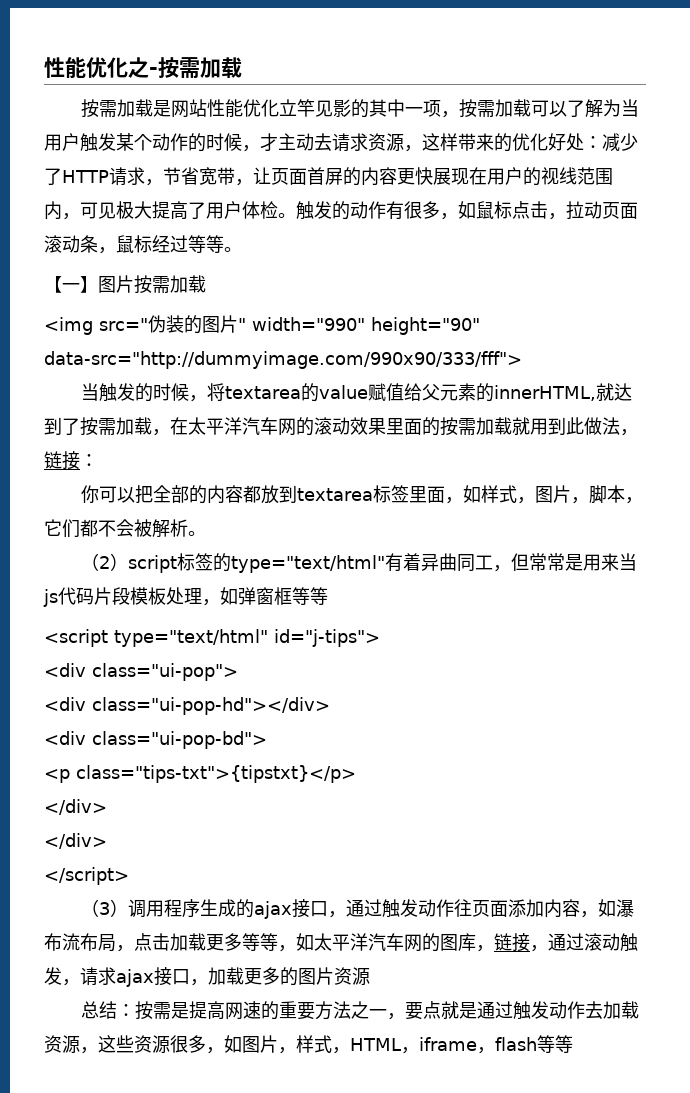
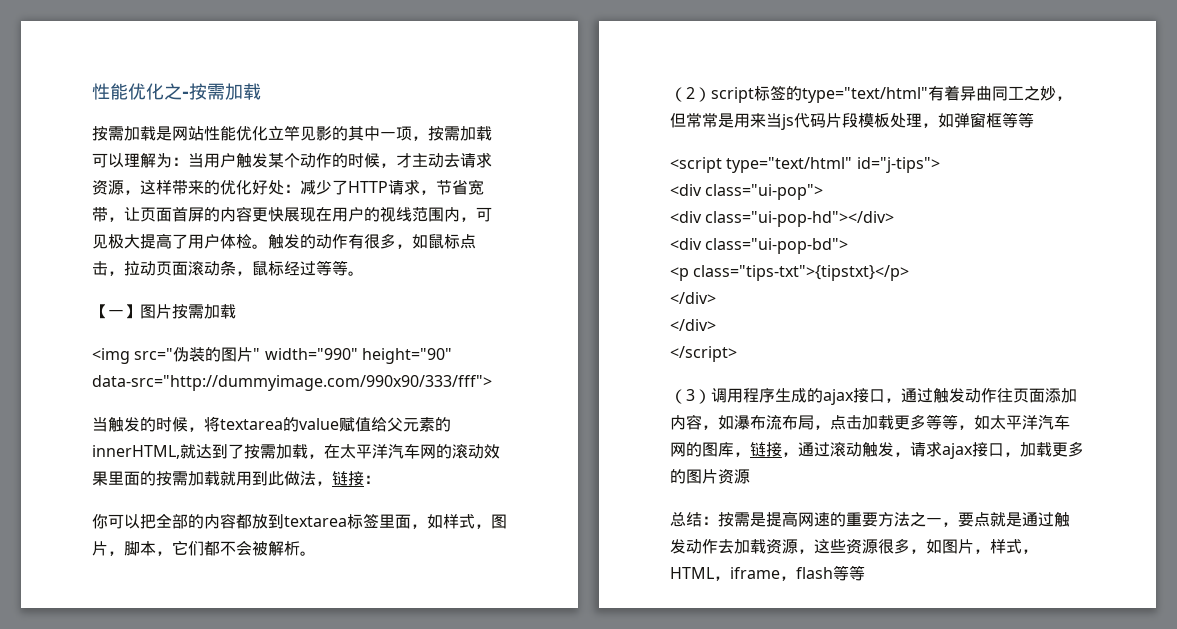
- 按需加载是网站性能优化立竿见影的其中一项，按需加载可以了解为当用户触发某个动作的时候，才主动去请求资源，这样带来的优化好处：减少了HTTP请求，节省宽带，让页面首屏的内容更快展现在用户的视线范围内，可见极大提高了用户体检。
+ 按需加载是网站性能优化立竿见影的其中一项，按需加载可以理解为：当用户触发某个动作的时候，才主动去请求资源，这样带来的优化好处：减少了HTTP请求，节省宽带，让页面首屏的内容更快展现在用户的视线范围内，可见极大提高了用户体检。
- （2）script标签的type="text/html"有着异曲同工，但常常是用来当js代码片段模板处理，如弹窗框等等
+ （2）script标签的type="text/html"有着异曲同工之妙，但常常是用来当js代码片段模板处理，如弹窗框等等

